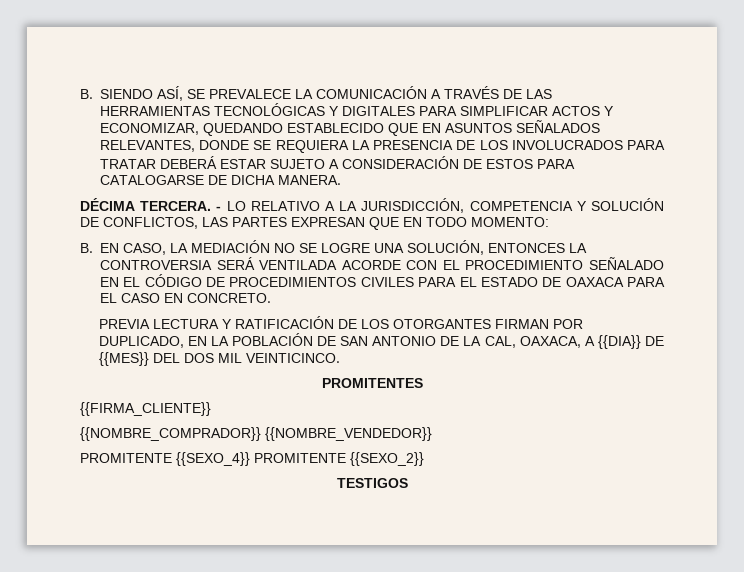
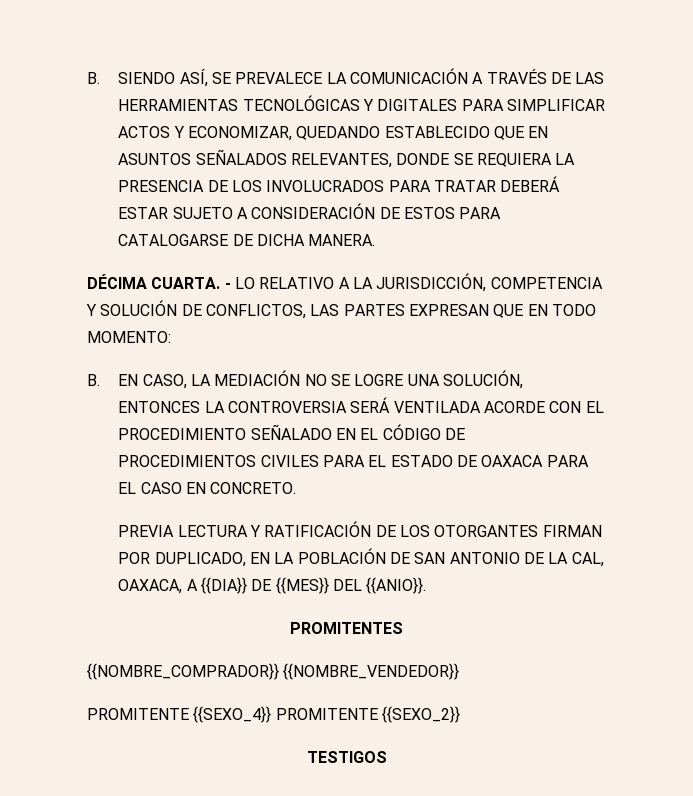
- DÉCIMA TERCERA.
+ DÉCIMA CUARTA.
- PREVIA LECTURA Y RATIFICACIÓN DE LOS OTORGANTES FIRMAN POR DUPLICADO, EN LA POBLACIÓN DE SAN ANTONIO DE LA CAL, OAXACA, A {{DIA}} DE {{MES}} DEL DOS MIL VEINTICINCO.
+ PREVIA LECTURA Y RATIFICACIÓN DE LOS OTORGANTES FIRMAN POR DUPLICADO, EN LA POBLACIÓN DE SAN ANTONIO DE LA CAL, OAXACA, A {{DIA}} DE {{MES}} DEL {{ANIO}}.
- {{FIRMA_CLIENTE}}

